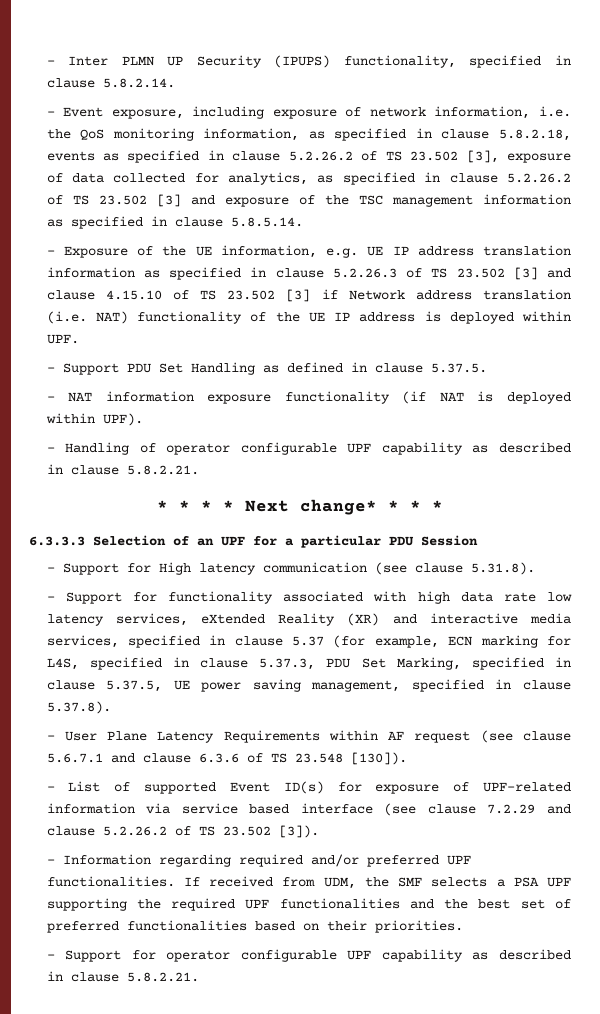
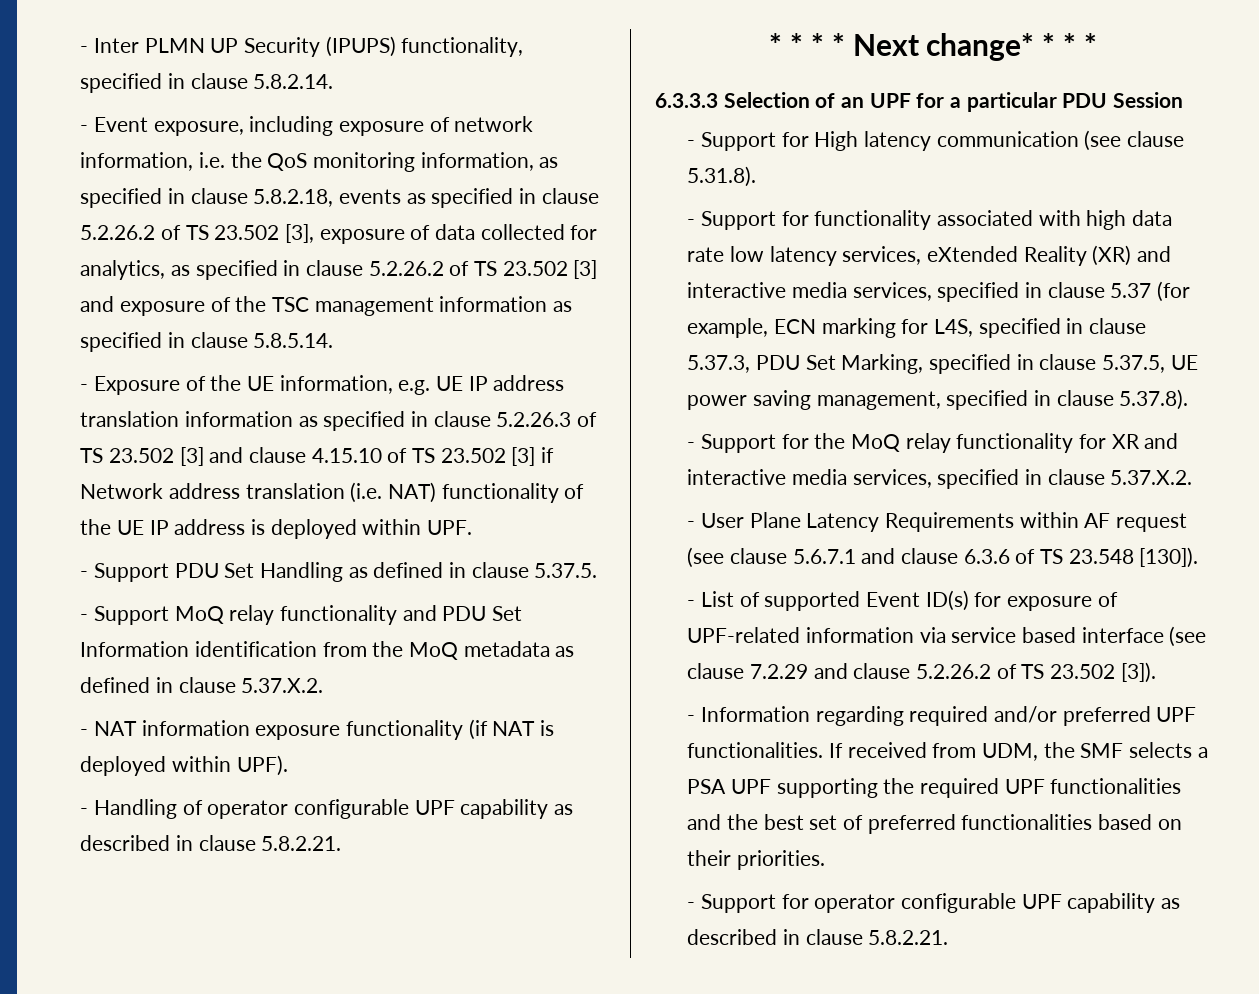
+ - Support MoQ relay functionality and PDU Set Information identification from the MoQ metadata as defined in clause 5.37.X.2.
+ - Support for the MoQ relay functionality for XR and interactive media services, specified in clause 5.37.X.2.

